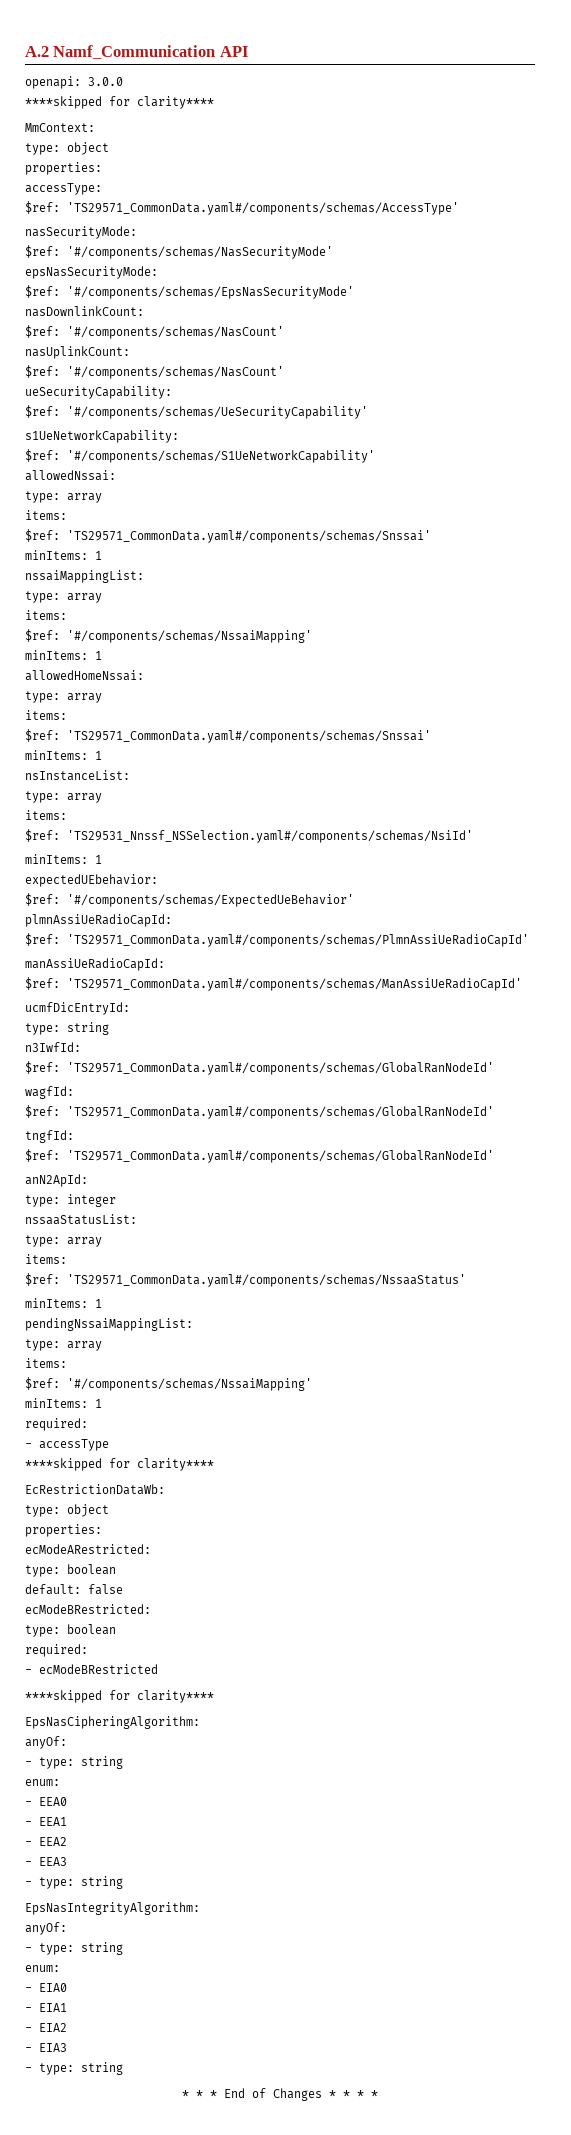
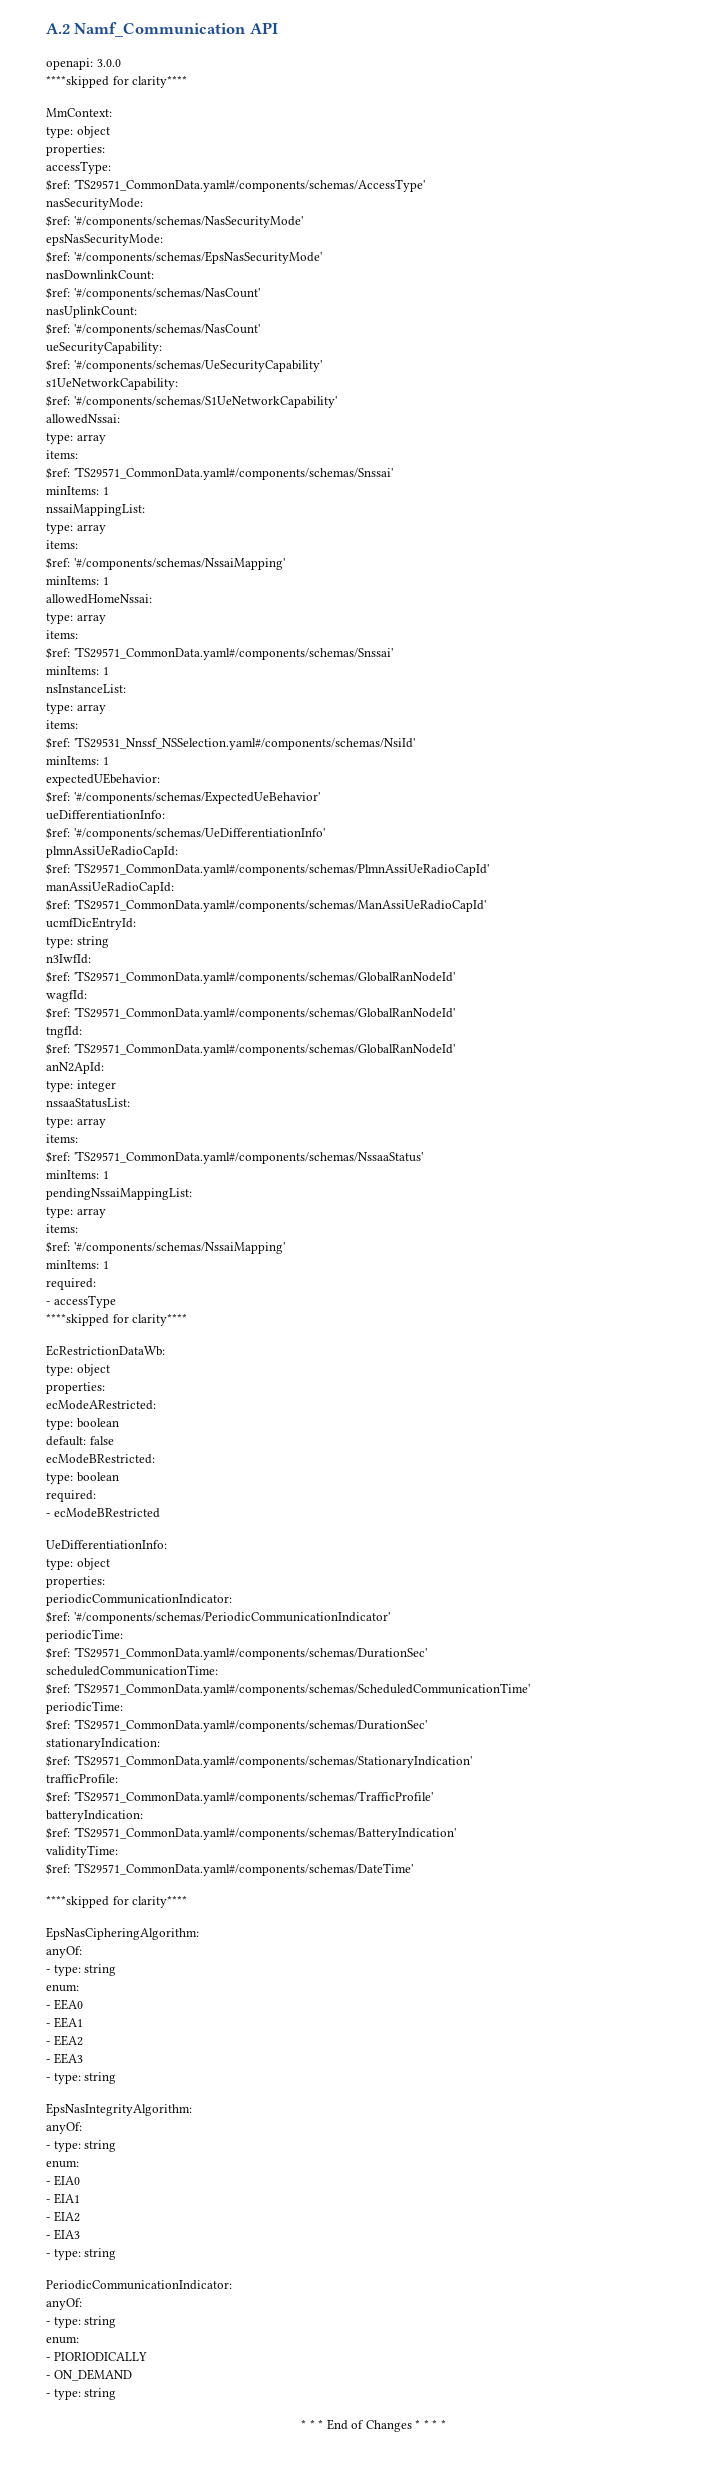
+ ueDifferentiationInfo:
+ $ref: '#/components/schemas/UeDifferentiationInfo'
+ UeDifferentiationInfo:
+ type: object
+ properties:
+ periodicCommunicationIndicator:
+ $ref: '#/components/schemas/PeriodicCommunicationIndicator'
+ periodicTime:
+ $ref: 'TS29571_CommonData.yaml#/components/schemas/DurationSec'
+ scheduledCommunicationTime:
+ $ref: 'TS29571_CommonData.yaml#/components/schemas/ScheduledCommunicationTime'
+ periodicTime:
+ $ref: 'TS29571_CommonData.yaml#/components/schemas/DurationSec'
+ stationaryIndication:
+ $ref: 'TS29571_CommonData.yaml#/components/schemas/StationaryIndication'
+ trafficProfile:
+ $ref: 'TS29571_CommonData.yaml#/components/schemas/TrafficProfile'
+ batteryIndication:
+ $ref: 'TS29571_CommonData.yaml#/components/schemas/BatteryIndication'
+ validityTime:
+ $ref: 'TS29571_CommonData.yaml#/components/schemas/DateTime'
+ PeriodicCommunicationIndicator:
+ anyOf:
+ - type: string
+ enum:
+ - PIORIODICALLY
+ - ON_DEMAND
+ - type: string

